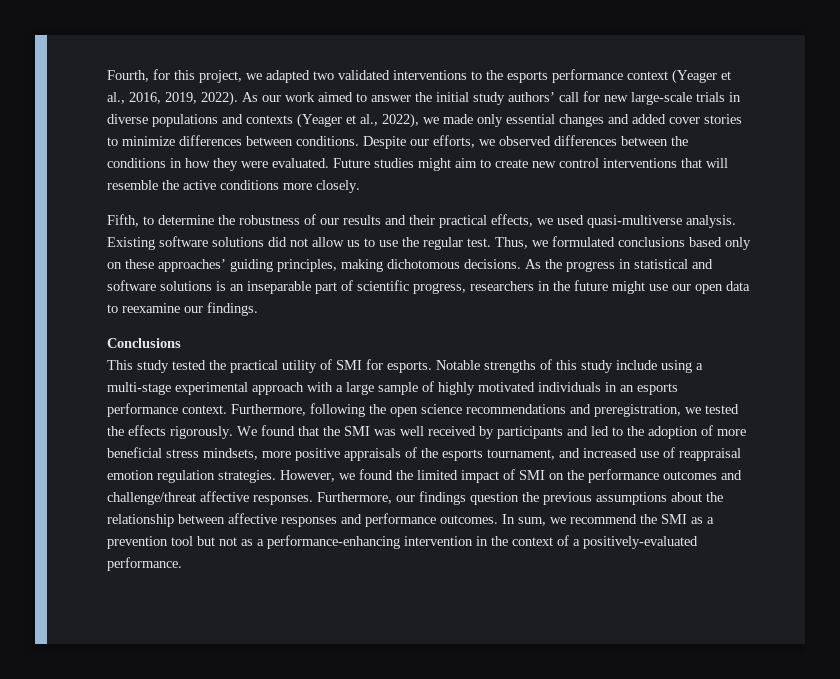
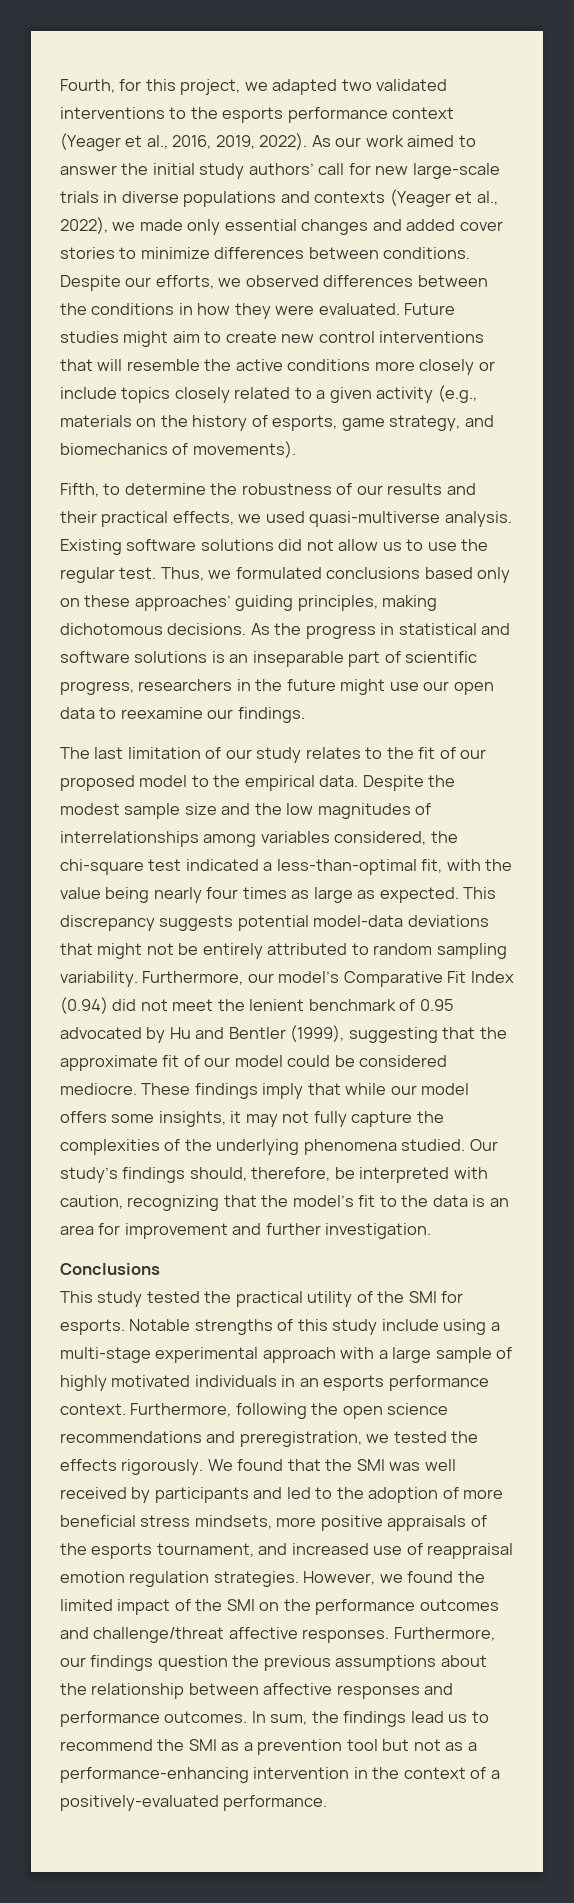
- Future studies might aim to create new control interventions that will resemble the active conditions more closely.
+ Future studies might aim to create new control interventions that will resemble the active conditions more closely or include topics closely related to a given activity (e.g., materials on the history of esports, game strategy, and biomechanics of movements).
+ The last limitation of our study relates to the fit of our proposed model to the empirical data. Despite the modest sample size and the low magnitudes of interrelationships among variables considered, the chi-square test indicated a less-than-optimal fit, with the value being nearly four times as large as expected. This discrepancy suggests potential model-data deviations that might not be entirely attributed to random sampling variability. Furthermore, our model’s Comparative Fit Index (0.94) did not meet the lenient benchmark of 0.95 advocated by Hu and Bentler (1999), suggesting that the approximate fit of our model could be considered mediocre. These findings imply that while our model offers some insights, it may not fully capture the complexities of the underlying phenomena studied. Our study’s findings should, therefore, be interpreted with caution, recognizing that the model’s fit to the data is an area for improvement and further investigation.
- This study tested the practical utility of SMI for esports.
+ This study tested the practical utility of the SMI for esports.
- However, we found the limited impact of SMI on the performance outcomes and challenge/threat affective responses.
+ However, we found the limited impact of the SMI on the performance outcomes and challenge/threat affective responses.
- In sum, we recommend the SMI as a prevention tool but not as a performance-enhancing intervention in the context of a positively-evaluated performance.
+ In sum, the findings lead us to recommend the SMI as a prevention tool but not as a performance-enhancing intervention in the context of a positively-evaluated performance.

